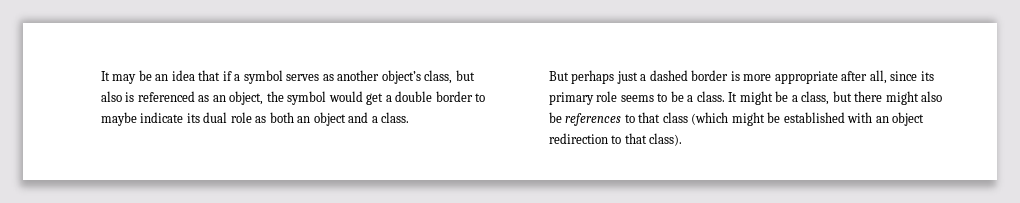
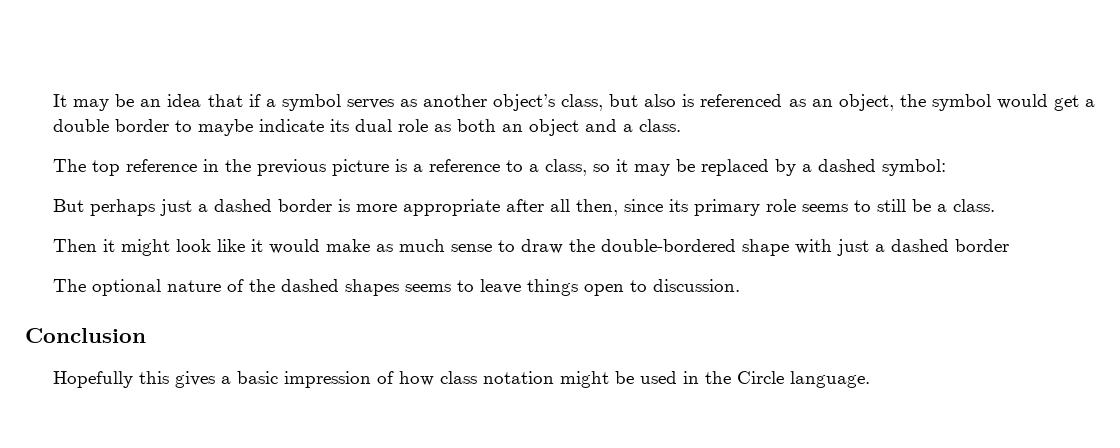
+ The top reference in the previous picture is a reference to a class, so it may be replaced by a dashed symbol:
- But perhaps just a dashed border is more appropriate after all, since its primary role seems to be a class. It might be a class, but there might also be references to that class (which might be established with an object redirection to that class).
+ But perhaps just a dashed border is more appropriate after all then, since its primary role seems to still be a class.
+ Then it might look like it would make as much sense to draw the double-bordered shape with just a dashed border
+ The optional nature of the dashed shapes seems to leave things open to discussion.
+ Conclusion
+ Hopefully this gives a basic impression of how class notation might be used in the Circle language.

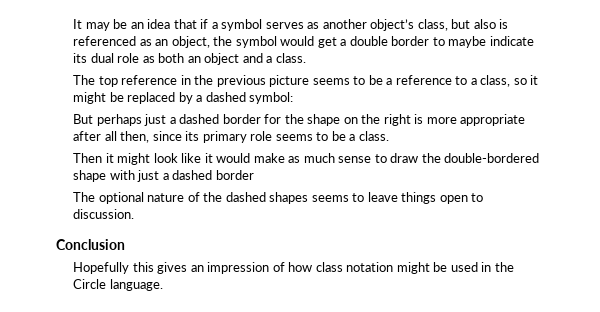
- The top reference in the previous picture is a reference to a class, so it may be replaced by a dashed symbol:
+ The top reference in the previous picture seems to be a reference to a class, so it might be replaced by a dashed symbol:
- But perhaps just a dashed border is more appropriate after all then, since its primary role seems to still be a class.
+ But perhaps just a dashed border for the shape on the right is more appropriate after all then, since its primary role seems to be a class.
- Hopefully this gives a basic impression of how class notation might be used in the Circle language.
+ Hopefully this gives an impression of how class notation might be used in the Circle language.

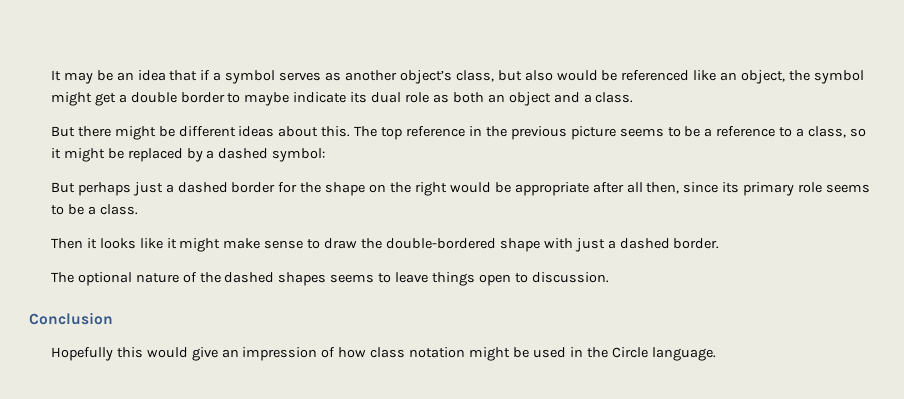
- It may be an idea that if a symbol serves as another object’s class, but also is referenced as an object, the symbol would get a double border to maybe indicate its dual role as both an object and a class.
+ It may be an idea that if a symbol serves as another object’s class, but also would be referenced like an object, the symbol might get a double border to maybe indicate its dual role as both an object and a class.
+ But there might be different ideas about this.
- But perhaps just a dashed border for the shape on the right is more appropriate after all then, since its primary role seems to be a class.
+ But perhaps just a dashed border for the shape on the right would be appropriate after all then, since its primary role seems to be a class.
- Then it might look like it would make as much sense to draw the double-bordered shape with just a dashed border
+ Then it looks like it might make sense to draw the double-bordered shape with just a dashed border.
- Hopefully this gives an impression of how class notation might be used in the Circle language.
+ Hopefully this would give an impression of how class notation might be used in the Circle language.

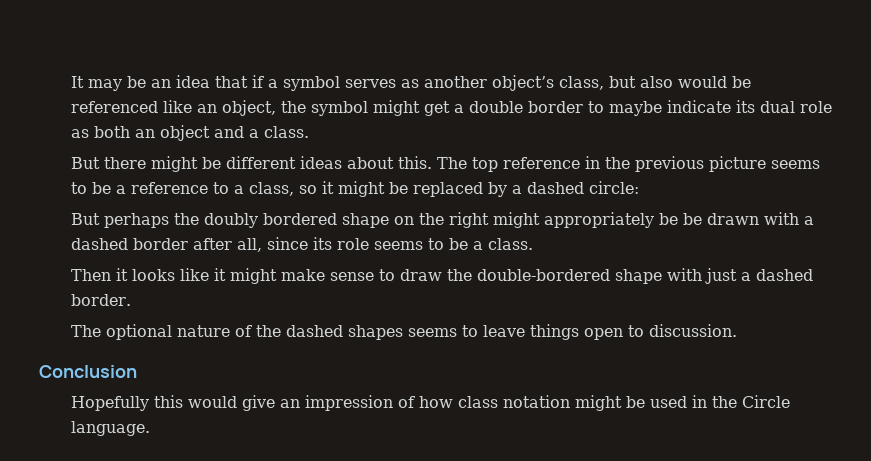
- The top reference in the previous picture seems to be a reference to a class, so it might be replaced by a dashed symbol:
+ The top reference in the previous picture seems to be a reference to a class, so it might be replaced by a dashed circle:
- But perhaps just a dashed border for the shape on the right would be appropriate after all then, since its primary role seems to be a class.
+ But perhaps the doubly bordered shape on the right might appropriately be be drawn with a dashed border after all, since its role seems to be a class.

